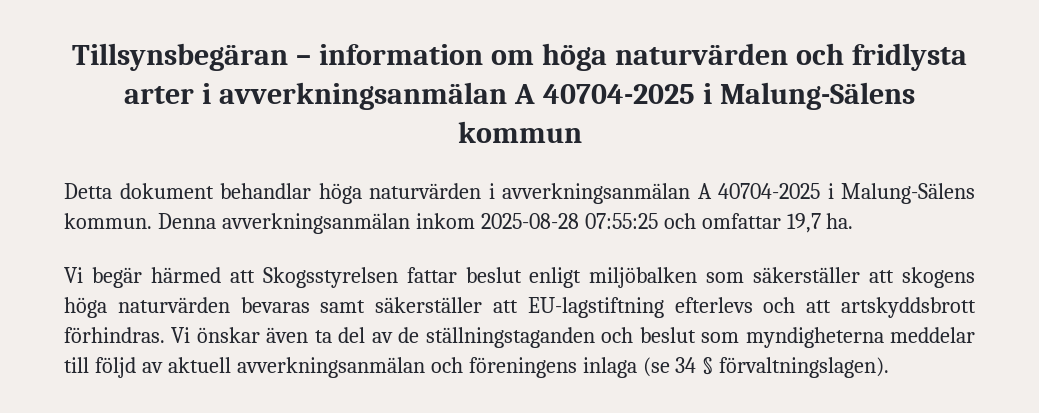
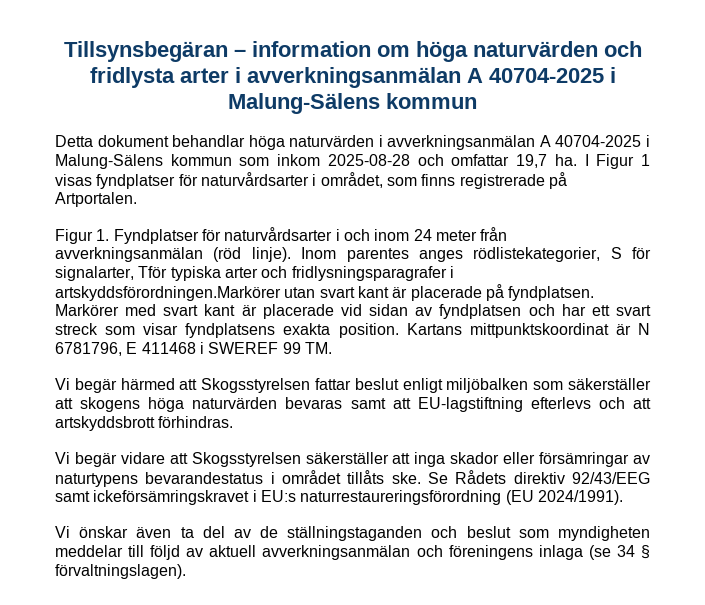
- Detta dokument behandlar höga naturvärden i avverkningsanmälan A 40704-2025 i Malung-Sälens kommun. Denna avverkningsanmälan inkom 2025-08-28 07:55:25 och omfattar 19,7 ha.
+ Detta dokument behandlar höga naturvärden i avverkningsanmälan A 40704-2025 i Malung-Sälens kommun som inkom 2025-08-28 och omfattar 19,7 ha. I Figur 1 visas fyndplatser för naturvårdsarter i området, som finns registrerade på Artportalen.
+ Figur 1. Fyndplatser för naturvårdsarter i och inom 24 meter från avverkningsanmälan (röd linje). Inom parentes anges rödlistekategorier, S för signalarter, Tför typiska arter och fridlysningsparagrafer i artskyddsförordningen.Markörer utan svart kant är placerade på fyndplatsen. Markörer med svart kant är placerade vid sidan av fyndplatsen och har ett svart streck som visar fyndplatsens exakta position. Kartans mittpunktskoordinat är N 6781796, E 411468 i SWEREF 99 TM.
- Vi begär härmed att Skogsstyrelsen fattar beslut enligt miljöbalken som säkerställer att skogens höga naturvärden bevaras samt säkerställer att EU-lagstiftning efterlevs och att artskyddsbrott förhindras. Vi önskar även ta del av de ställningstaganden och beslut som myndigheterna meddelar till följd av aktuell avverkningsanmälan och föreningens inlaga (se 34 § förvaltningslagen).
+ Vi begär härmed att Skogsstyrelsen fattar beslut enligt miljöbalken som säkerställer att skogens höga naturvärden bevaras samt att EU-lagstiftning efterlevs och att artskyddsbrott förhindras.
+ Vi begär vidare att Skogsstyrelsen säkerställer att inga skador eller försämringar av naturtypens bevarandestatus i området tillåts ske. Se Rådets direktiv 92/43/EEG samt ickeförsämringskravet i EU:s naturrestaureringsförordning (EU 2024/1991).
+ Vi önskar även ta del av de ställningstaganden och beslut som myndigheten meddelar till följd av aktuell avverkningsanmälan och föreningens inlaga (se 34 § förvaltningslagen).

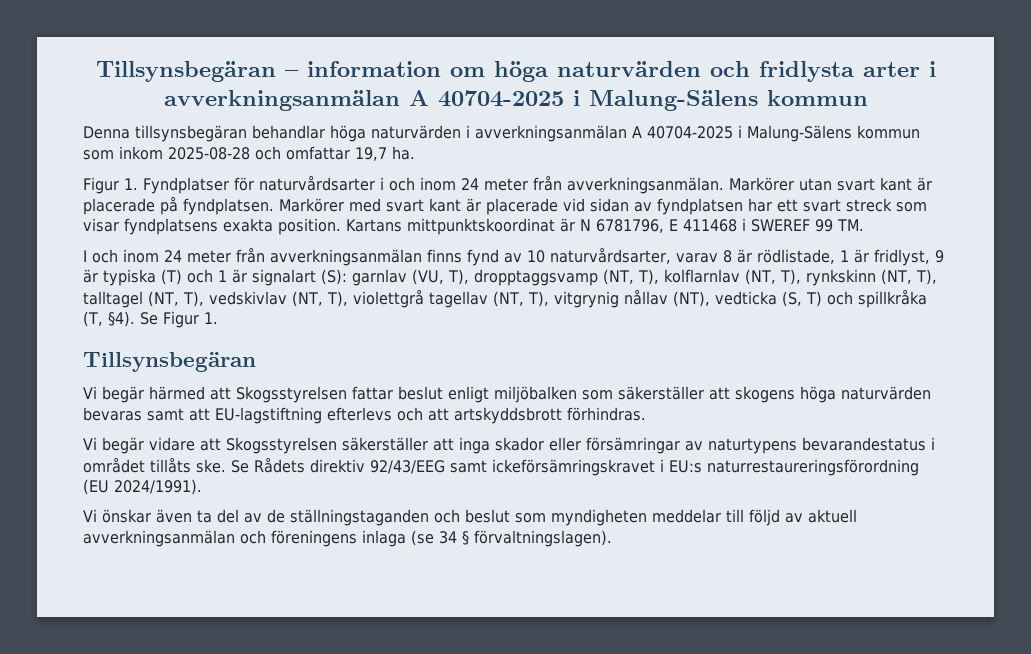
- Detta dokument behandlar höga naturvärden i avverkningsanmälan A 40704-2025 i Malung-Sälens kommun som inkom 2025-08-28 och omfattar 19,7 ha. I Figur 1 visas fyndplatser för naturvårdsarter i området, som finns registrerade på Artportalen.
+ Denna tillsynsbegäran behandlar höga naturvärden i avverkningsanmälan A 40704-2025 i Malung-Sälens kommun som inkom 2025-08-28 och omfattar 19,7 ha.
- Figur 1. Fyndplatser för naturvårdsarter i och inom 24 meter från avverkningsanmälan (röd linje). Inom parentes anges rödlistekategorier, S för signalarter, Tför typiska arter och fridlysningsparagrafer i artskyddsförordningen.Markörer utan svart kant är placerade på fyndplatsen.
+ Figur 1. Fyndplatser för naturvårdsarter i och inom 24 meter från avverkningsanmälan. Markörer utan svart kant är placerade på fyndplatsen.
- Markörer med svart kant är placerade vid sidan av fyndplatsen och har ett svart streck som visar fyndplatsens exakta position.
+ Markörer med svart kant är placerade vid sidan av fyndplatsen har ett svart streck som visar fyndplatsens exakta position.
+ I och inom 24 meter från avverkningsanmälan finns fynd av 10 naturvårdsarter, varav 8 är rödlistade, 1 är fridlyst, 9 är typiska (T) och 1 är signalart (S): garnlav (VU, T), dropptaggsvamp (NT, T), kolflarnlav (NT, T), rynkskinn (NT, T), talltagel (NT, T), vedskivlav (NT, T), violettgrå tagellav (NT, T), vitgrynig nållav (NT), vedticka (S, T) och spillkråka (T, §4). Se Figur 1.
+ Tillsynsbegäran

